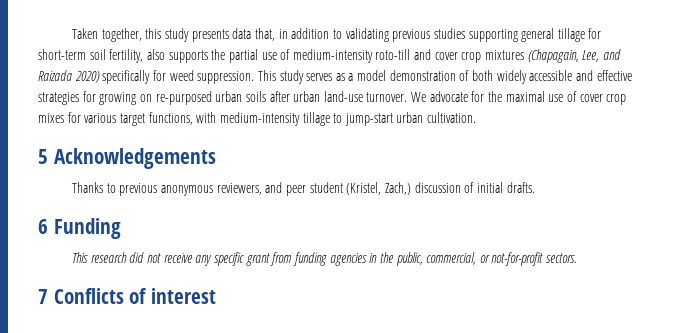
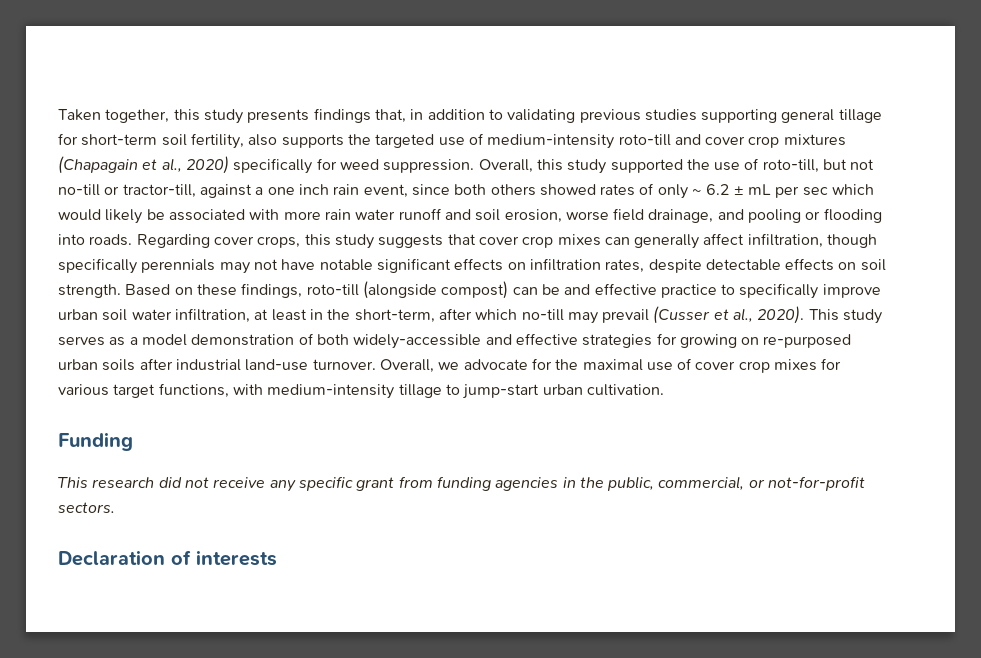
- Taken together, this study presents data that, in addition to validating previous studies supporting general tillage for short-term soil fertility, also supports the partial use of medium-intensity roto-till and cover crop mixtures (Chapagain, Lee, and Raizada 2020) specifically for weed suppression.
+ Taken together, this study presents findings that, in addition to validating previous studies supporting general tillage for short-term soil fertility, also supports the targeted use of medium-intensity roto-till and cover crop mixtures (Chapagain et al., 2020) specifically for weed suppression.
+ Overall, this study supported the use of roto-till, but not no-till or tractor-till, against a one inch rain event, since both others showed rates of only ~ 6.2 ± mL per sec which would likely be associated with more rain water runoff and soil erosion, worse field drainage, and pooling or flooding into roads. Regarding cover crops, this study suggests that cover crop mixes can generally affect infiltration, though specifically perennials may not have notable significant effects on infiltration rates, despite detectable effects on soil strength. Based on these findings, roto-till (alongside compost) can be and effective practice to specifically improve urban soil water infiltration, at least in the short-term, after which no-till may prevail (Cusser et al., 2020).
- This study serves as a model demonstration of both widely accessible and effective strategies for growing on re-purposed urban soils after urban land-use turnover.
+ This study serves as a model demonstration of both widely-accessible and effective strategies for growing on re-purposed urban soils after industrial land-use turnover.
- We advocate for the maximal use of cover crop mixes for various target functions, with medium-intensity tillage to jump-start urban cultivation.
+ Overall, we advocate for the maximal use of cover crop mixes for various target functions, with medium-intensity tillage to jump-start urban cultivation.
- 5 Acknowledgements
- Thanks to previous anonymous reviewers, and peer student (Kristel, Zach,) discussion of initial drafts.
- 6 Funding
+ Funding
- 7 Conflicts of interest
+ Declaration of interests

